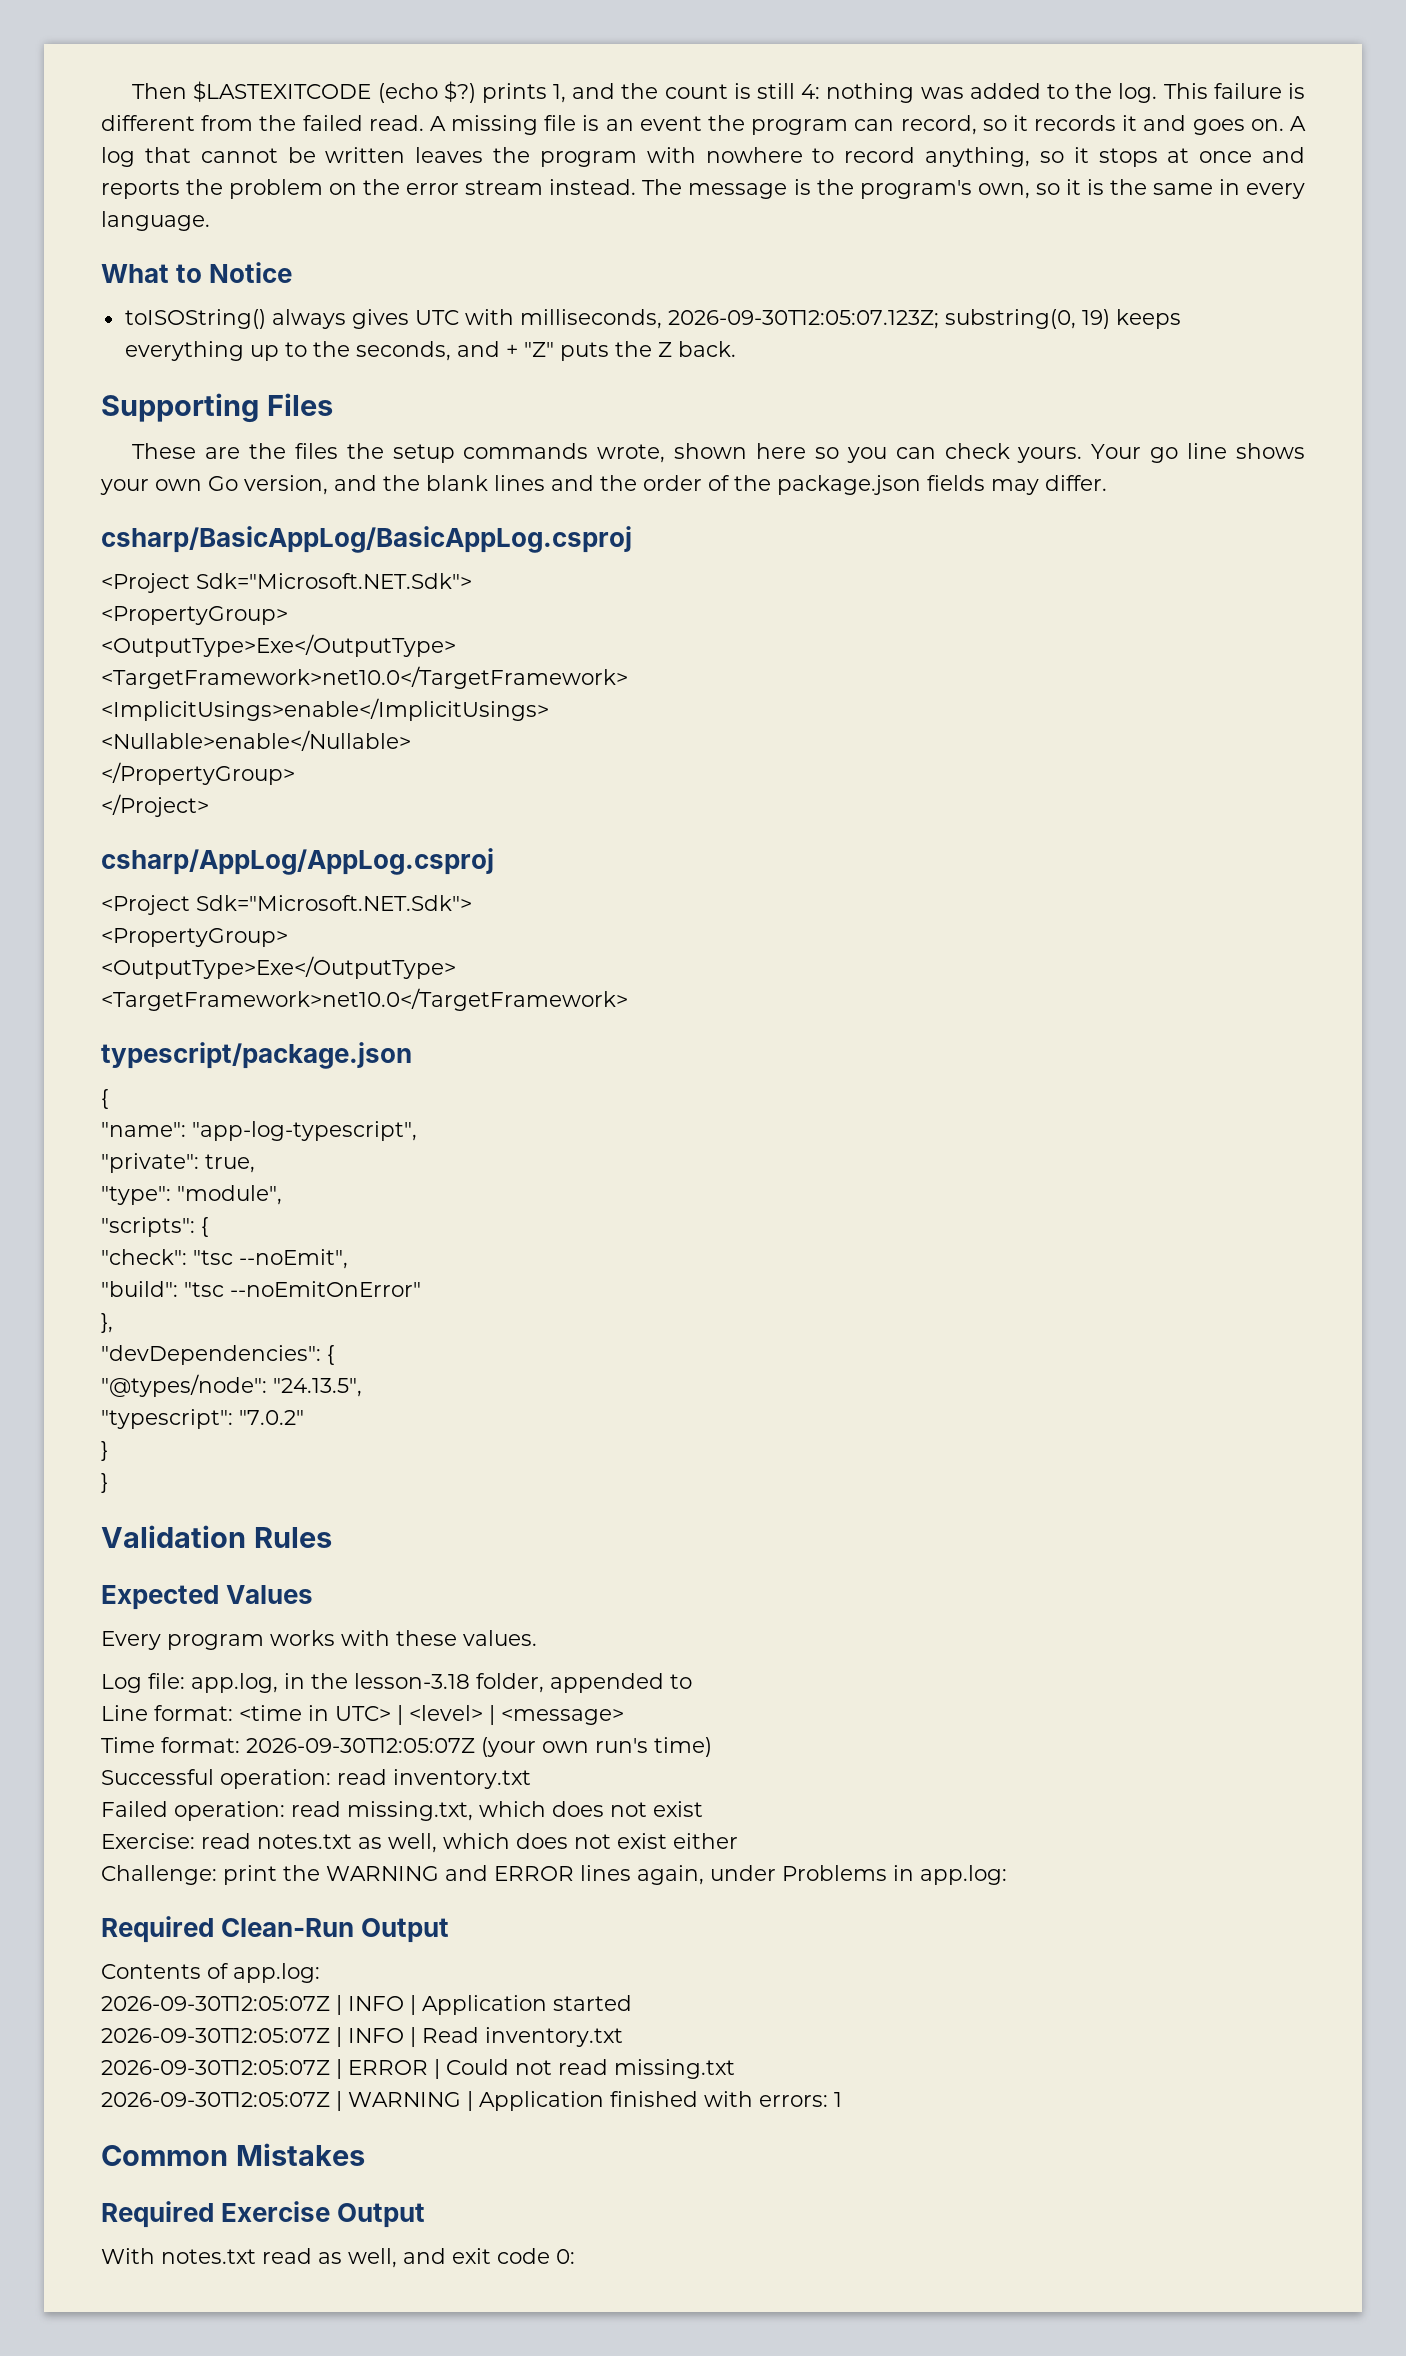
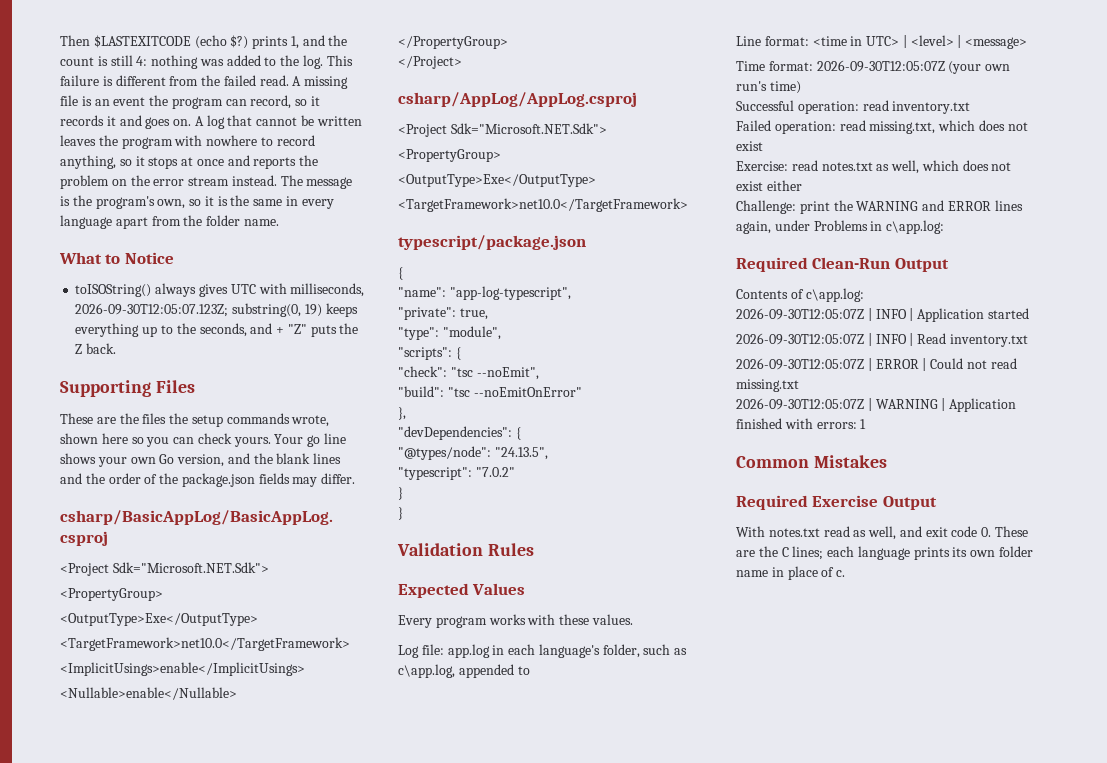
- The message is the program's own, so it is the same in every language.
+ The message is the program's own, so it is the same in every language apart from the folder name.
- Log file: app.log, in the lesson-3.18 folder, appended to
+ Log file: app.log in each language's folder, such as c\app.log, appended to
- Challenge: print the WARNING and ERROR lines again, under Problems in app.log:
+ Challenge: print the WARNING and ERROR lines again, under Problems in c\app.log:
- Contents of app.log:
+ Contents of c\app.log:
- With notes.txt read as well, and exit code 0:
+ With notes.txt read as well, and exit code 0. These are the C lines; each language prints its own folder name in place of c.

